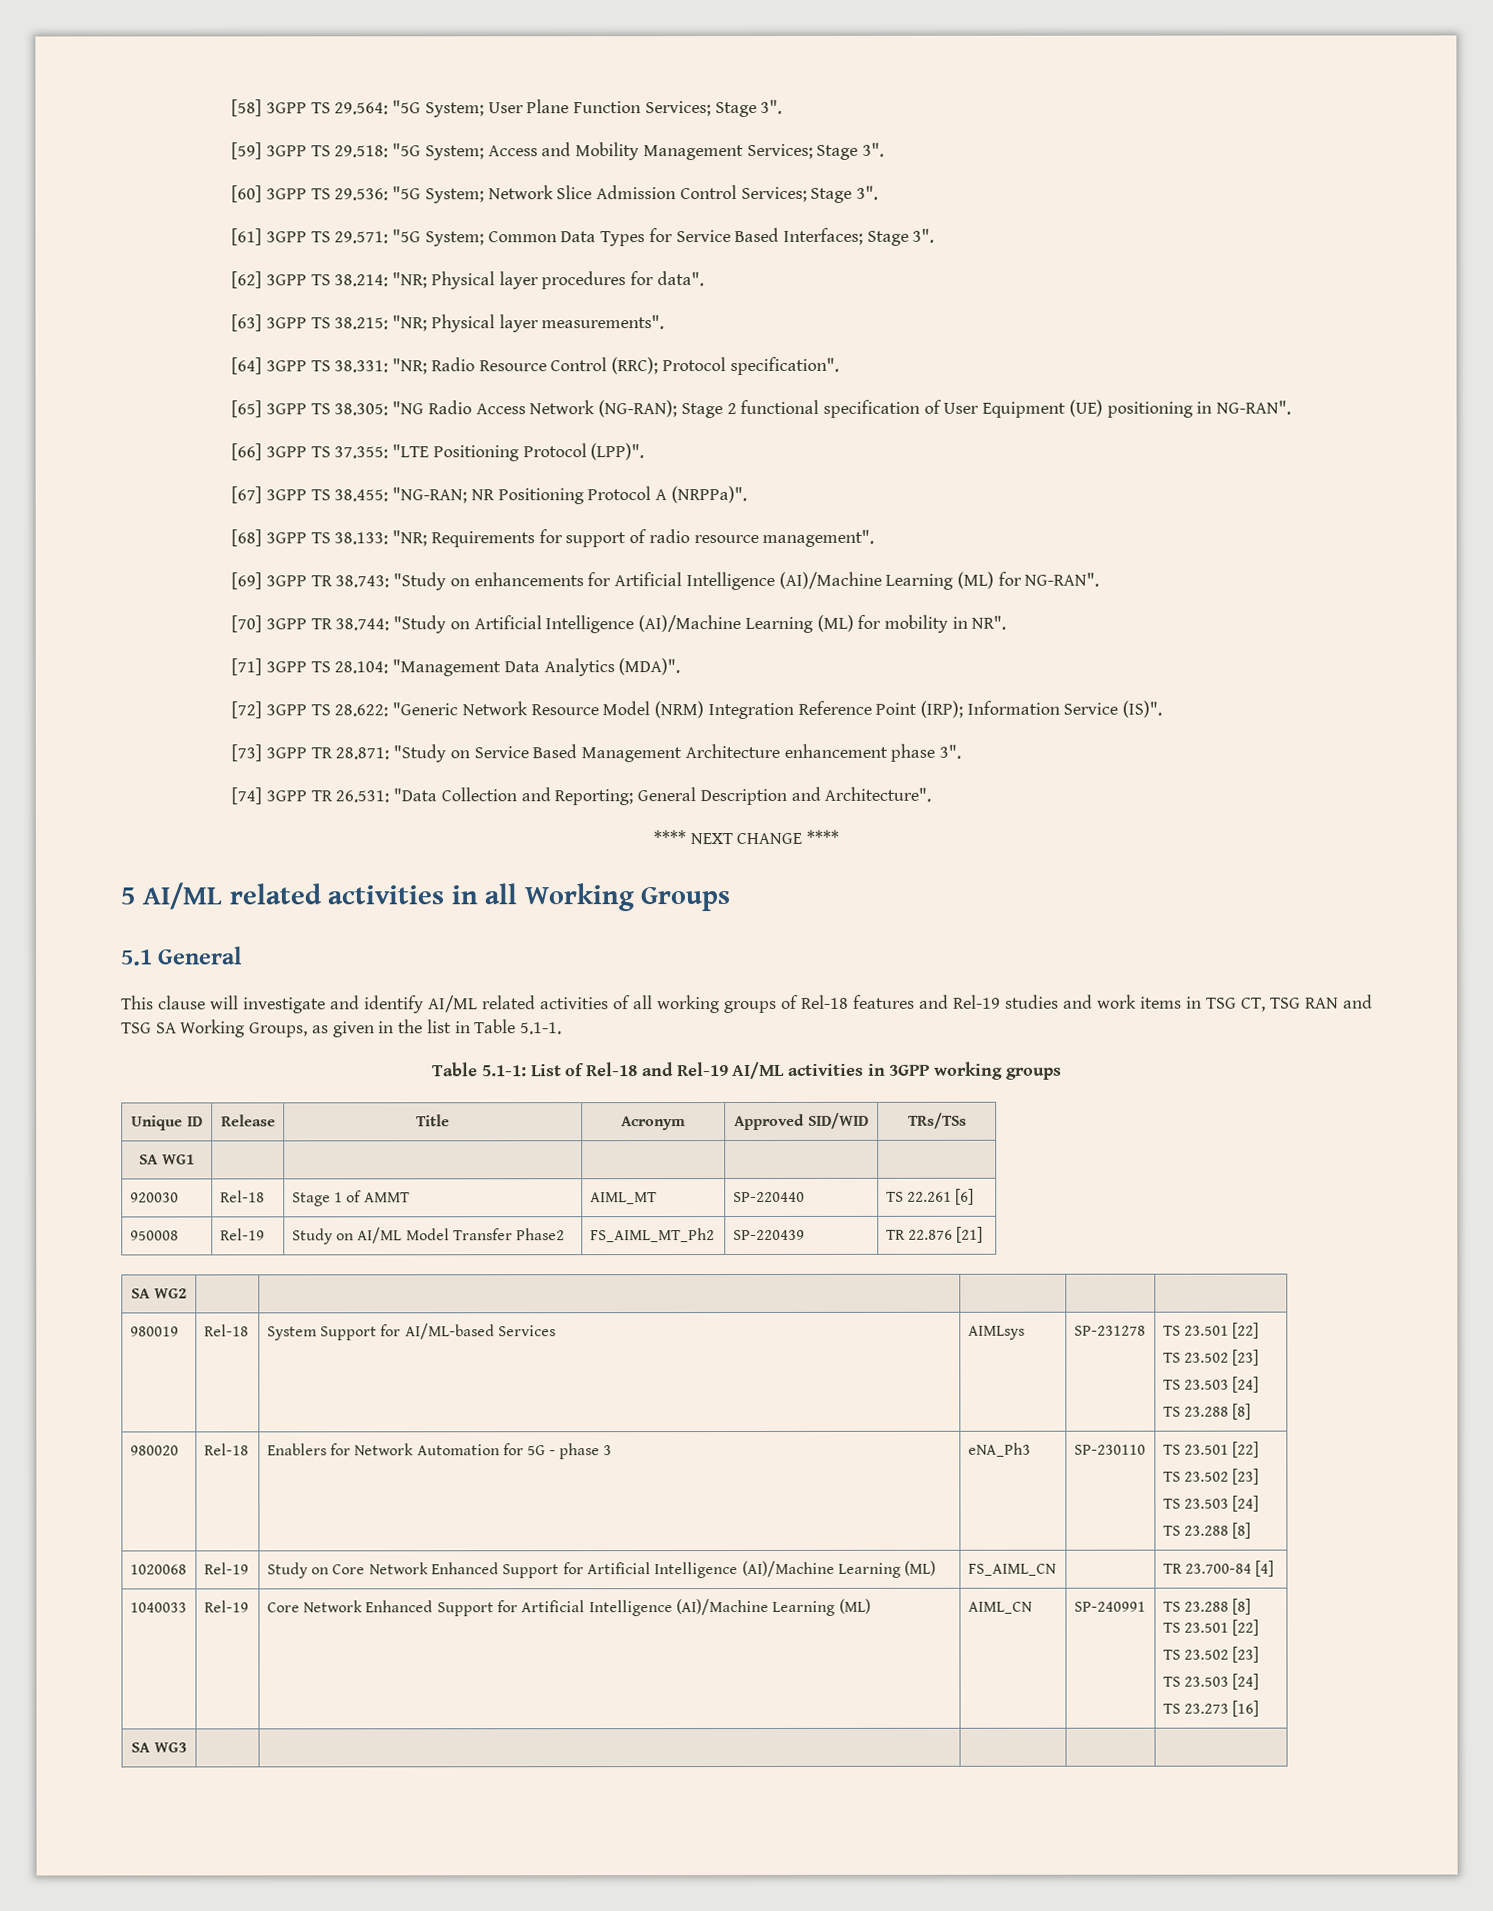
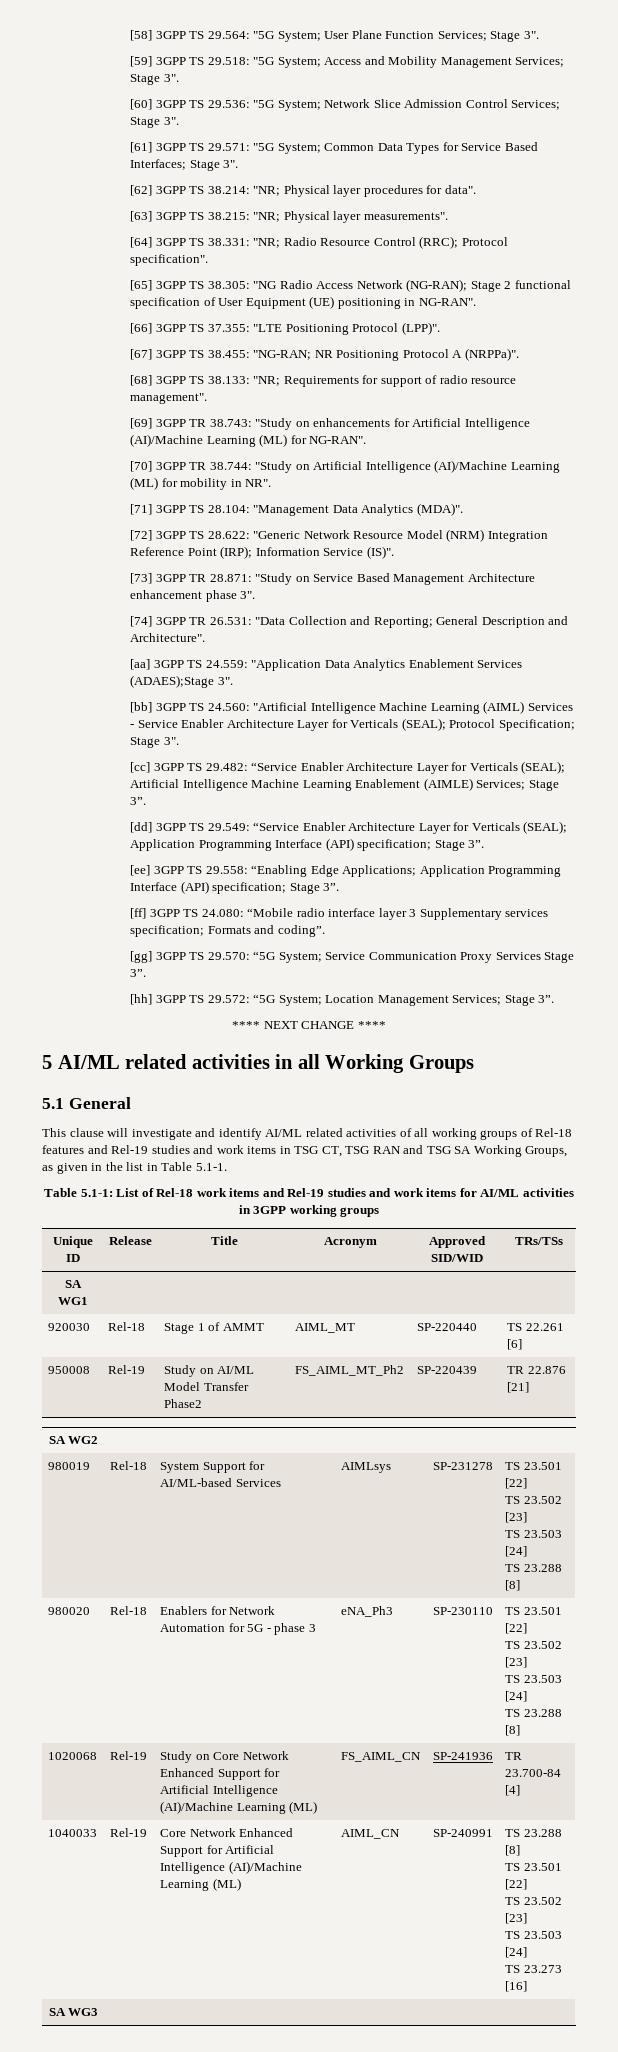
+ [aa] 3GPP TS 24.559: "Application Data Analytics Enablement Services (ADAES);Stage 3".
+ [bb] 3GPP TS 24.560: "Artificial Intelligence Machine Learning (AIML) Services - Service Enabler Architecture Layer for Verticals (SEAL); Protocol Specification; Stage 3".
+ [cc] 3GPP TS 29.482: “Service Enabler Architecture Layer for Verticals (SEAL); Artificial Intelligence Machine Learning Enablement (AIMLE) Services; Stage 3”.
+ [dd] 3GPP TS 29.549: “Service Enabler Architecture Layer for Verticals (SEAL); Application Programming Interface (API) specification; Stage 3”.
+ [ee] 3GPP TS 29.558: “Enabling Edge Applications; Application Programming Interface (API) specification; Stage 3”.
+ [ff] 3GPP TS 24.080: “Mobile radio interface layer 3 Supplementary services specification; Formats and coding”.
+ [gg] 3GPP TS 29.570: “5G System; Service Communication Proxy Services Stage 3”.
+ [hh] 3GPP TS 29.572: “5G System; Location Management Services; Stage 3”.
- Table 5.1-1: List of Rel-18 and Rel-19 AI/ML activities in 3GPP working groups
+ Table 5.1-1: List of Rel-18 work items and Rel-19 studies and work items for AI/ML activities in 3GPP working groups
- 1020068 | Rel-19 | Study on Core Network Enhanced Support for Artificial Intelligence (AI)/Machine Learning (ML) | FS_AIML_CN | | TR 23.700-84 [4]
+ 1020068 | Rel-19 | Study on Core Network Enhanced Support for Artificial Intelligence (AI)/Machine Learning (ML) | FS_AIML_CN | SP-241936 | TR 23.700-84 [4]

